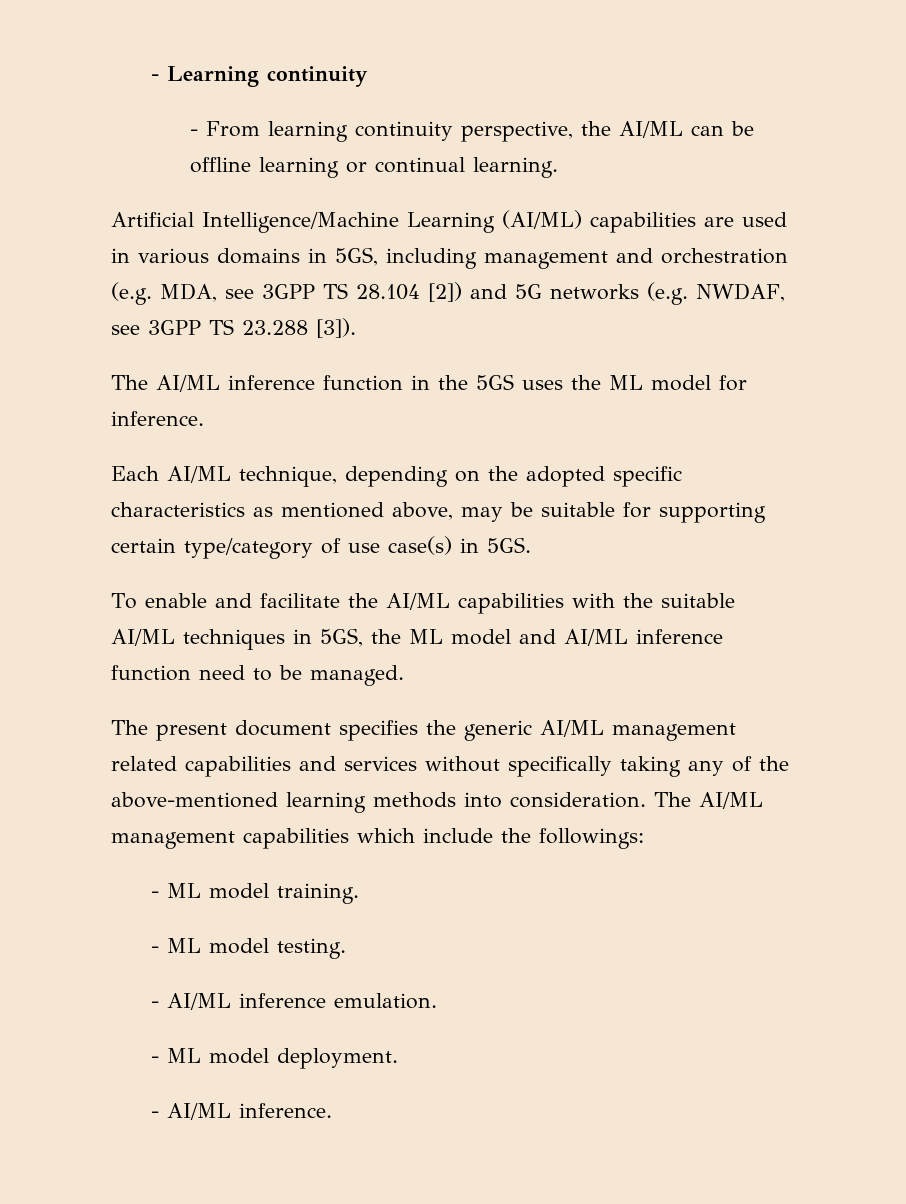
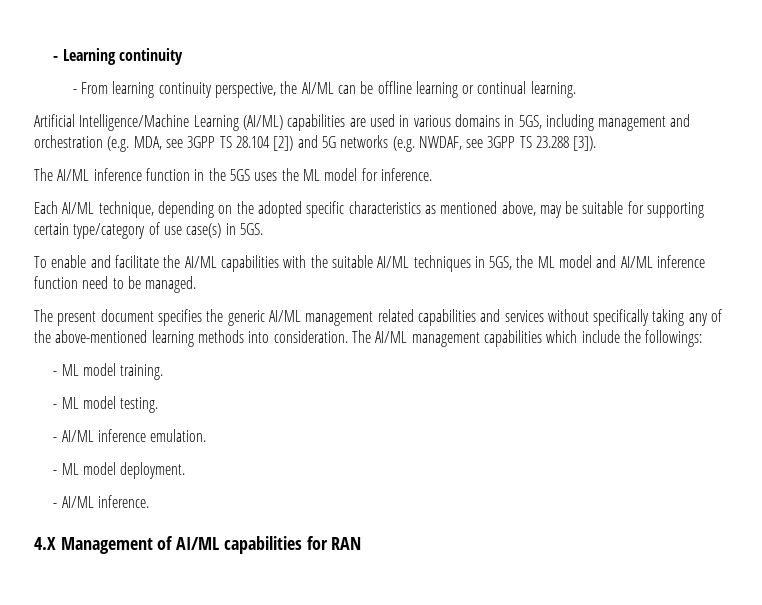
+ 4.X Management of AI/ML capabilities for RAN

